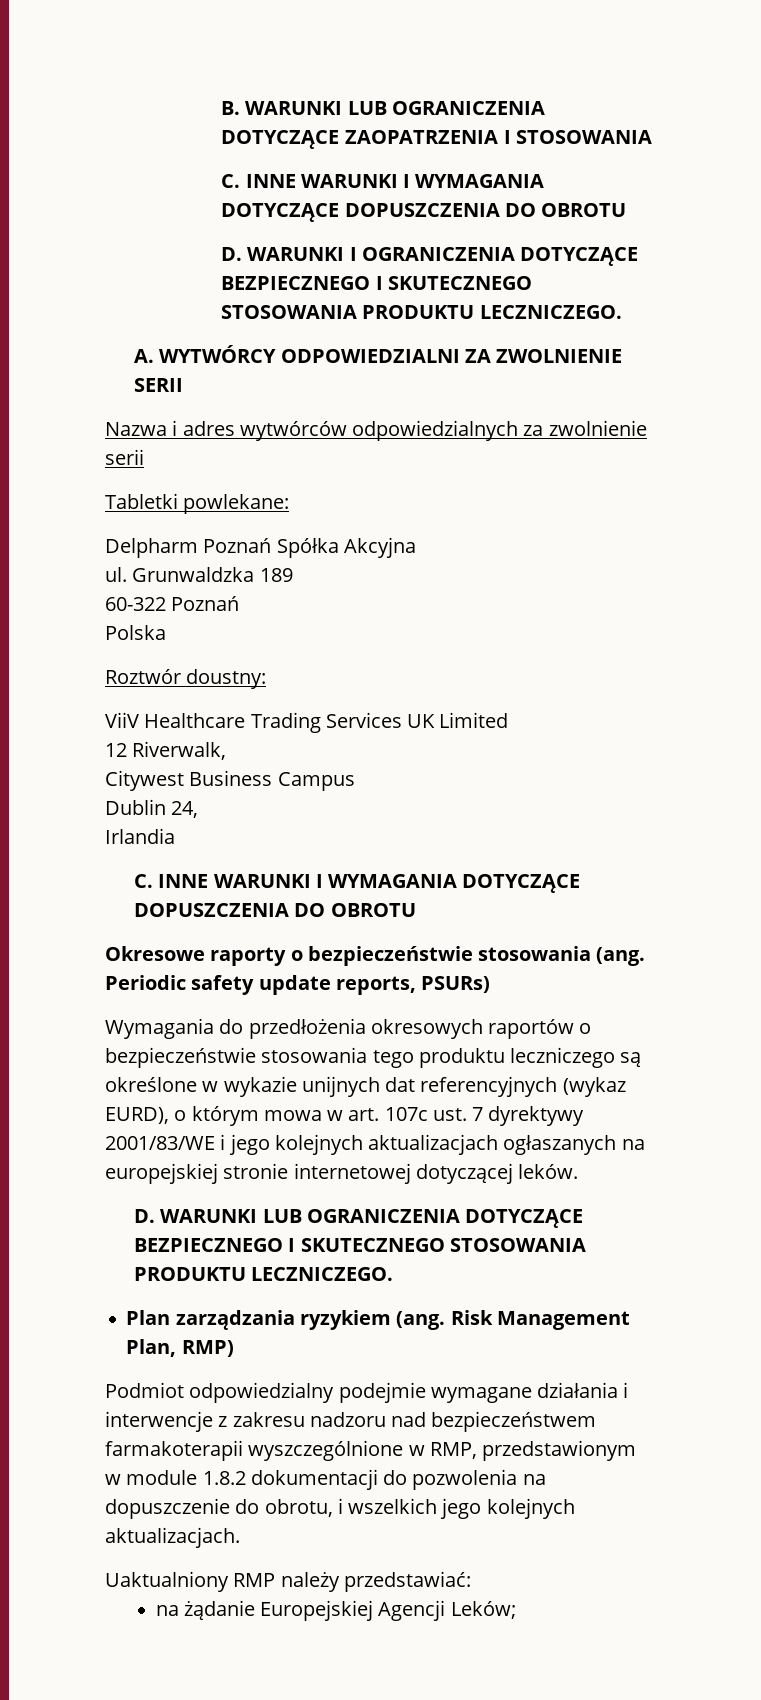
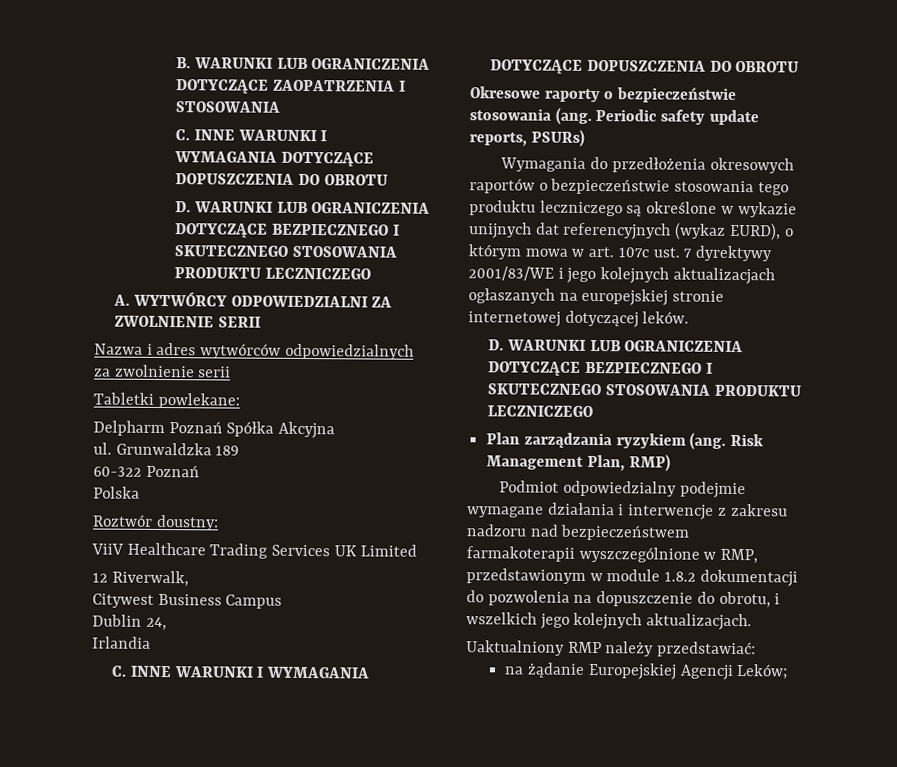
  B. WARUNKI LUB OGRANICZENIA DOTYCZĄCE ZAOPATRZENIA I STOSOWANIA
  C. INNE WARUNKI I WYMAGANIA DOTYCZĄCE DOPUSZCZENIA DO OBROTU
- D. WARUNKI I OGRANICZENIA DOTYCZĄCE BEZPIECZNEGO I SKUTECZNEGO STOSOWANIA PRODUKTU LECZNICZEGO.
+ D. WARUNKI LUB OGRANICZENIA DOTYCZĄCE BEZPIECZNEGO I SKUTECZNEGO STOSOWANIA PRODUKTU LECZNICZEGO
  Wymagania do przedłożenia okresowych raportów o bezpieczeństwie stosowania tego produktu leczniczego są określone w wykazie unijnych dat referencyjnych (wykaz EURD), o którym mowa w art. 107c ust. 7 dyrektywy 2001/83/WE i jego kolejnych aktualizacjach ogłaszanych na europejskiej stronie internetowej dotyczącej leków.
- D. WARUNKI LUB OGRANICZENIA DOTYCZĄCE BEZPIECZNEGO I SKUTECZNEGO STOSOWANIA PRODUKTU LECZNICZEGO.
+ D. WARUNKI LUB OGRANICZENIA DOTYCZĄCE BEZPIECZNEGO I SKUTECZNEGO STOSOWANIA PRODUKTU LECZNICZEGO

